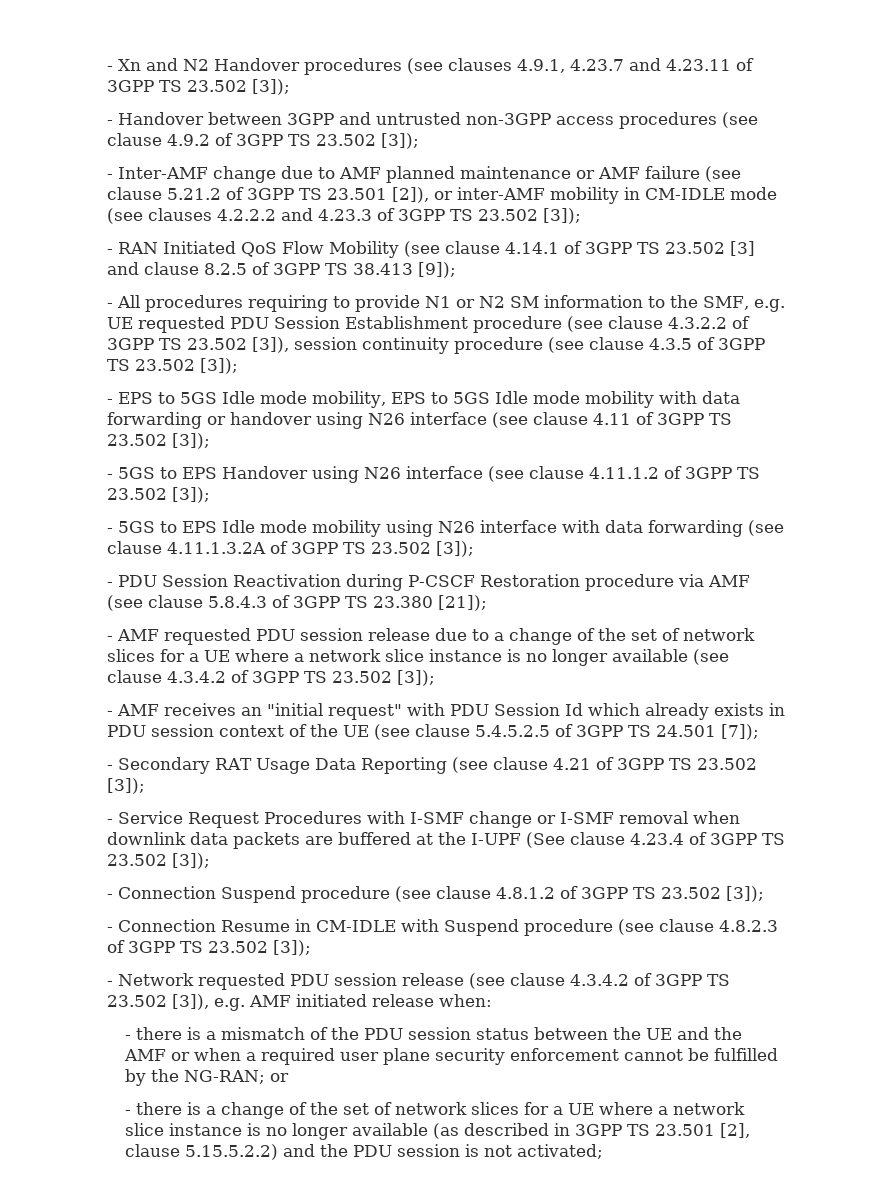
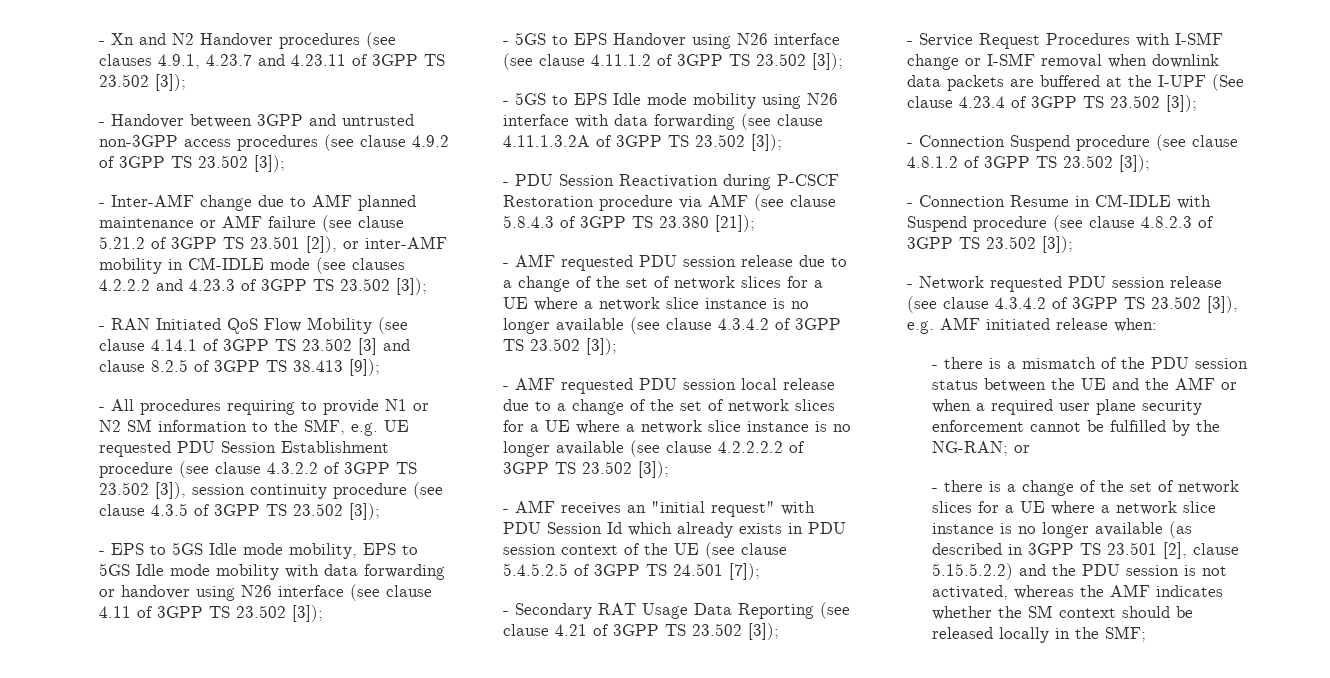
+ - AMF requested PDU session local release due to a change of the set of network slices for a UE where a network slice instance is no longer available (see clause 4.2.2.2.2 of 3GPP TS 23.502 [3]);
- - there is a change of the set of network slices for a UE where a network slice instance is no longer available (as described in 3GPP TS 23.501 [2], clause 5.15.5.2.2) and the PDU session is not activated;
+ - there is a change of the set of network slices for a UE where a network slice instance is no longer available (as described in 3GPP TS 23.501 [2], clause 5.15.5.2.2) and the PDU session is not activated, whereas the AMF indicates whether the SM context should be released locally in the SMF;

